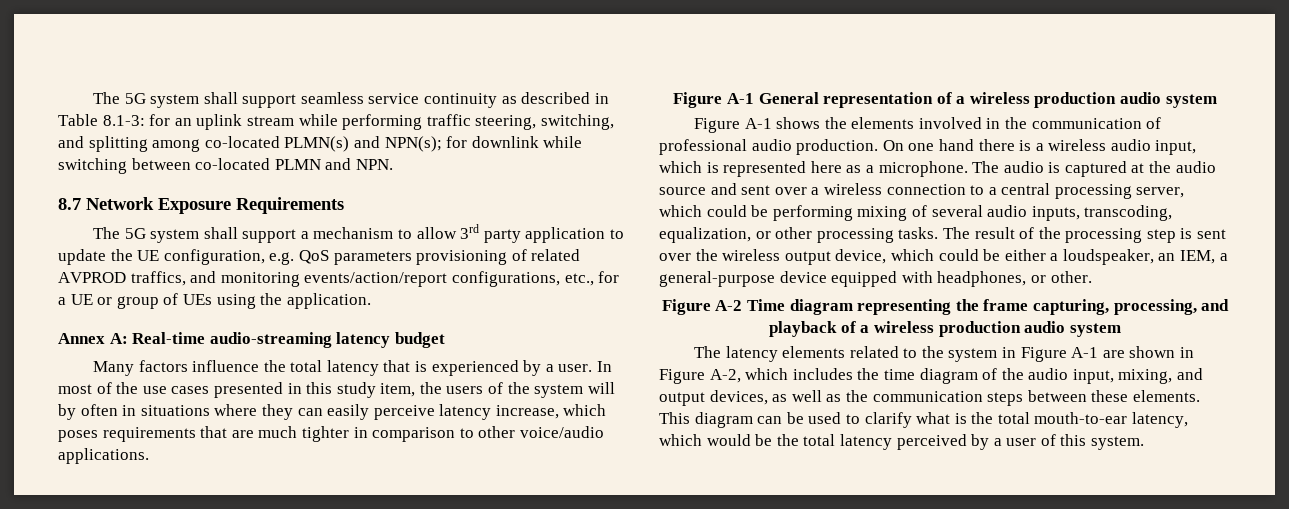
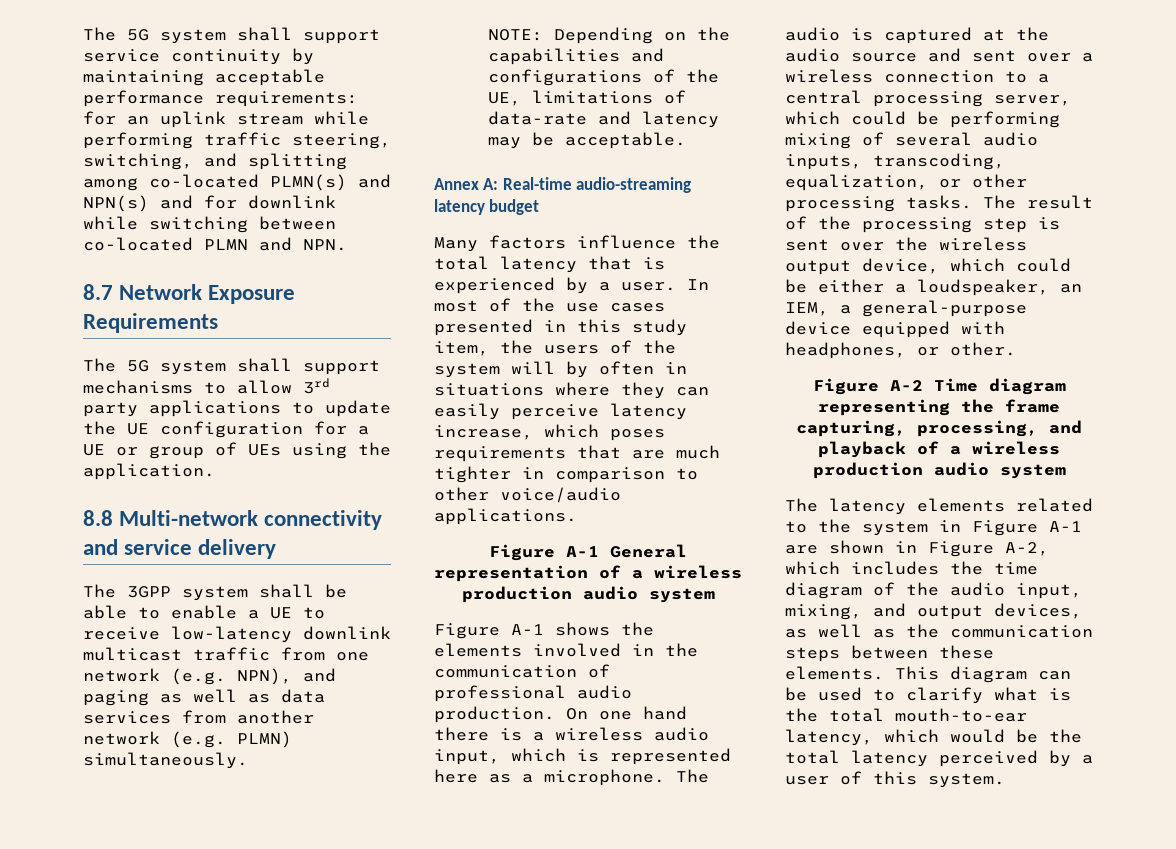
- The 5G system shall support seamless service continuity as described in Table 8.1-3: for an uplink stream while performing traffic steering, switching, and splitting among co-located PLMN(s) and NPN(s); for downlink while switching between co-located PLMN and NPN.
+ The 5G system shall support service continuity by maintaining acceptable performance requirements: for an uplink stream while performing traffic steering, switching, and splitting among co-located PLMN(s) and NPN(s) and for downlink while switching between co-located PLMN and NPN.
- The 5G system shall support a mechanism to allow 3rd party application to update the UE configuration, e.g. QoS parameters provisioning of related AVPROD traffics, and monitoring events/action/report configurations, etc., for a UE or group of UEs using the application.
+ The 5G system shall support mechanisms to allow 3rd party applications to update the UE configuration for a UE or group of UEs using the application.
+ 8.8 Multi-network connectivity and service delivery
+ The 3GPP system shall be able to enable a UE to receive low-latency downlink multicast traffic from one network (e.g. NPN), and paging as well as data services from another network (e.g. PLMN) simultaneously.
+ NOTE: Depending on the capabilities and configurations of the UE, limitations of data-rate and latency may be acceptable.

